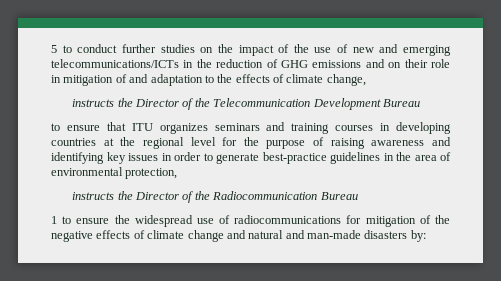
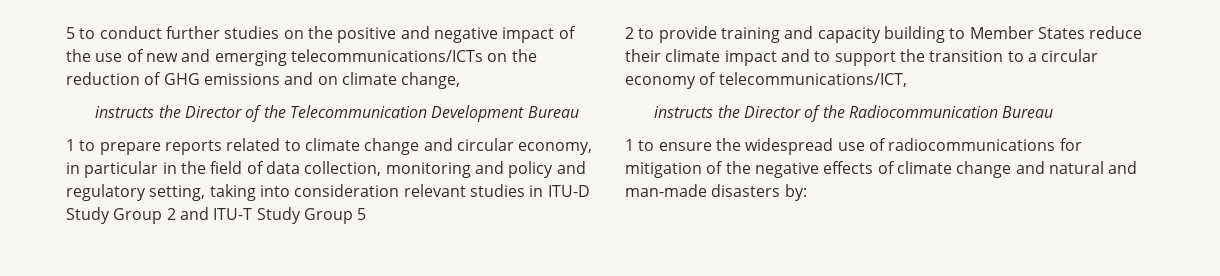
- 5 to conduct further studies on the impact of the use of new and emerging telecommunications/ICTs in the reduction of GHG emissions and on their role in mitigation of and adaptation to the effects of climate change,
+ 5 to conduct further studies on the positive and negative impact of the use of new and emerging telecommunications/ICTs on the reduction of GHG emissions and on climate change,
- to ensure that ITU organizes seminars and training courses in developing countries at the regional level for the purpose of raising awareness and identifying key issues in order to generate best-practice guidelines in the area of environmental protection,
+ 1 to prepare reports related to climate change and circular economy, in particular in the field of data collection, monitoring and policy and regulatory setting, taking into consideration relevant studies in ITU-D Study Group 2 and ITU-T Study Group 5
+ 2 to provide training and capacity building to Member States reduce their climate impact and to support the transition to a circular economy of telecommunications/ICT,

